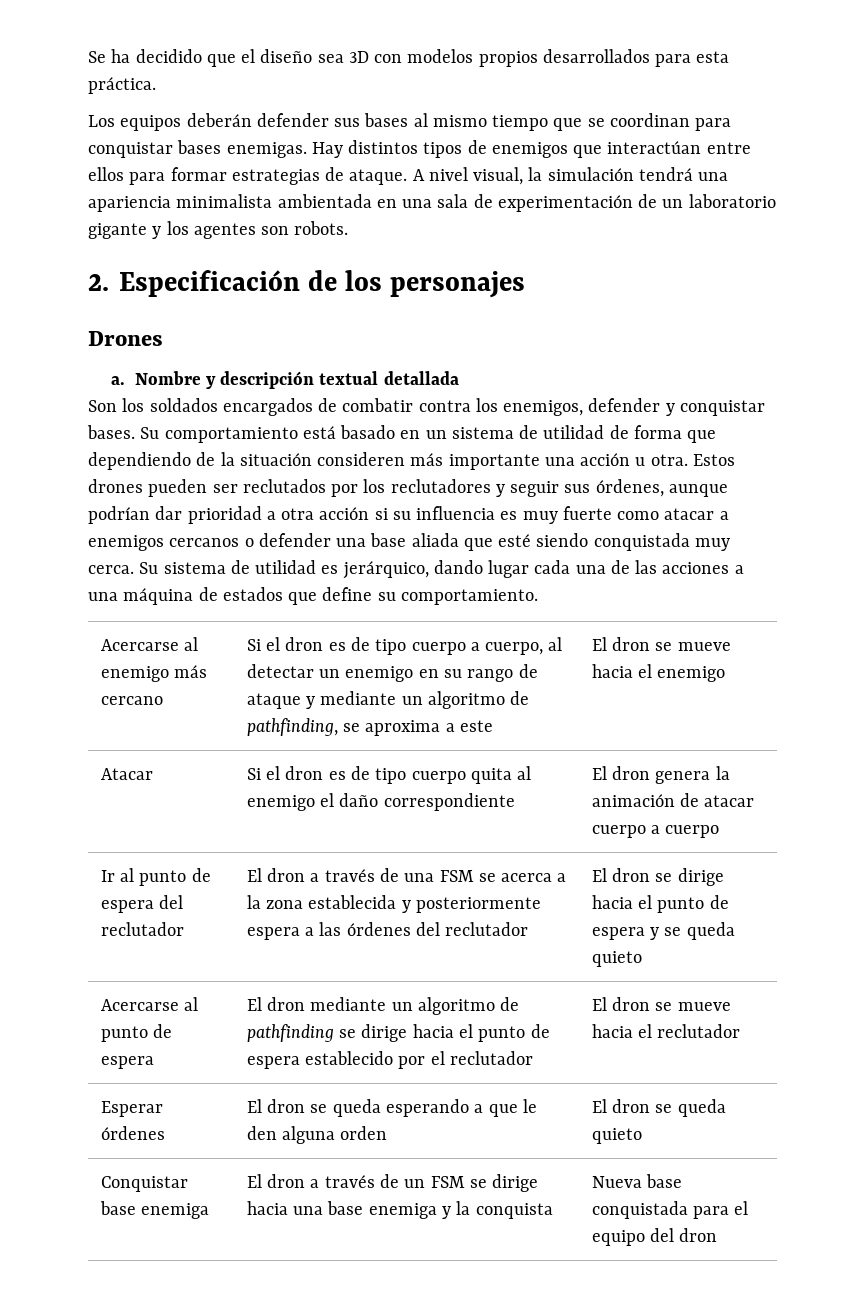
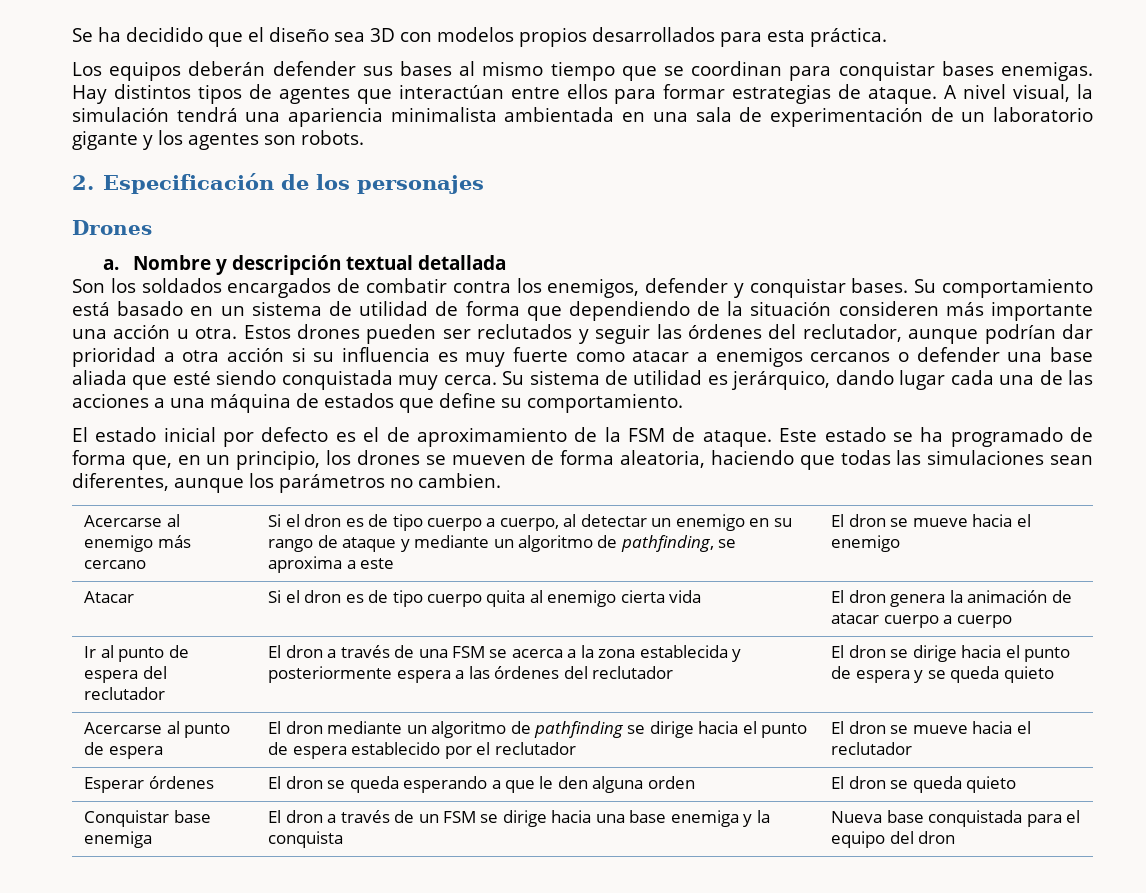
- Hay distintos tipos de enemigos que interactúan entre ellos para formar estrategias de ataque.
+ Hay distintos tipos de agentes que interactúan entre ellos para formar estrategias de ataque.
- Estos drones pueden ser reclutados por los reclutadores y seguir sus órdenes, aunque podrían dar prioridad a otra acción si su influencia es muy fuerte como atacar a enemigos cercanos o defender una base aliada que esté siendo conquistada muy cerca.
+ Estos drones pueden ser reclutados y seguir las órdenes del reclutador, aunque podrían dar prioridad a otra acción si su influencia es muy fuerte como atacar a enemigos cercanos o defender una base aliada que esté siendo conquistada muy cerca.
+ El estado inicial por defecto es el de aproximamiento de la FSM de ataque. Este estado se ha programado de forma que, en un principio, los drones se mueven de forma aleatoria, haciendo que todas las simulaciones sean diferentes, aunque los parámetros no cambien.
- Atacar | Si el dron es de tipo cuerpo quita al enemigo el daño correspondiente | El dron genera la animación de atacar cuerpo a cuerpo
+ Atacar | Si el dron es de tipo cuerpo quita al enemigo cierta vida | El dron genera la animación de atacar cuerpo a cuerpo

